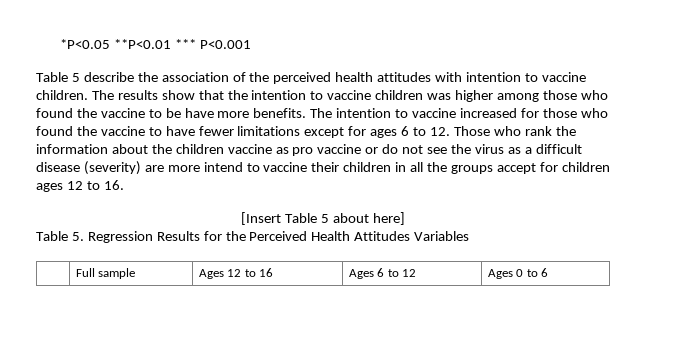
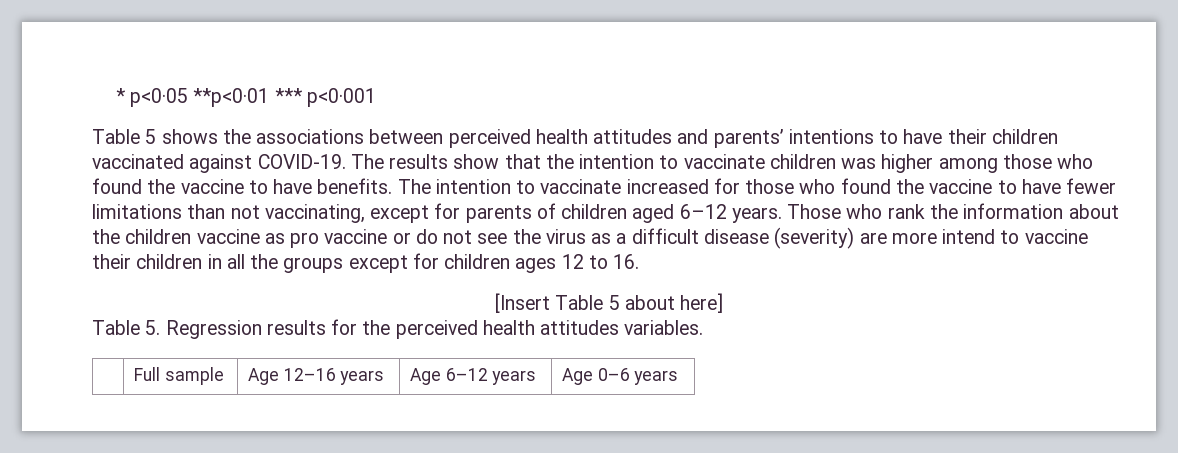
- *P<0.05 **P<0.01 *** P<0.001
- Table 5 describe the association of the perceived health attitudes with intention to vaccine children.
+ * p<0·05 **p<0·01 *** p<0·001
+ Table 5 shows the associations between perceived health attitudes and parents’ intentions to have their children vaccinated against COVID-19.
- The results show that the intention to vaccine children was higher among those who found the vaccine to be have more benefits.
+ The results show that the intention to vaccinate children was higher among those who found the vaccine to have benefits.
- The intention to vaccine increased for those who found the vaccine to have fewer limitations except for ages 6 to 12. Those who rank the information about the children vaccine as pro vaccine or do not see the virus as a difficult disease (severity) are more intend to vaccine their children in all the groups accept for children ages 12 to 16.
+ The intention to vaccinate increased for those who found the vaccine to have fewer limitations than not vaccinating, except for parents of children aged 6–12 years. Those who rank the information about the children vaccine as pro vaccine or do not see the virus as a difficult disease (severity) are more intend to vaccine their children in all the groups except for children ages 12 to 16.
- Table 5. Regression Results for the Perceived Health Attitudes Variables
- | Full sample | Ages 12 to 16 | Ages 6 to 12 | Ages 0 to 6
+ Table 5. Regression results for the perceived health attitudes variables.
+ | Full sample | Age 12–16 years | Age 6–12 years | Age 0–6 years

